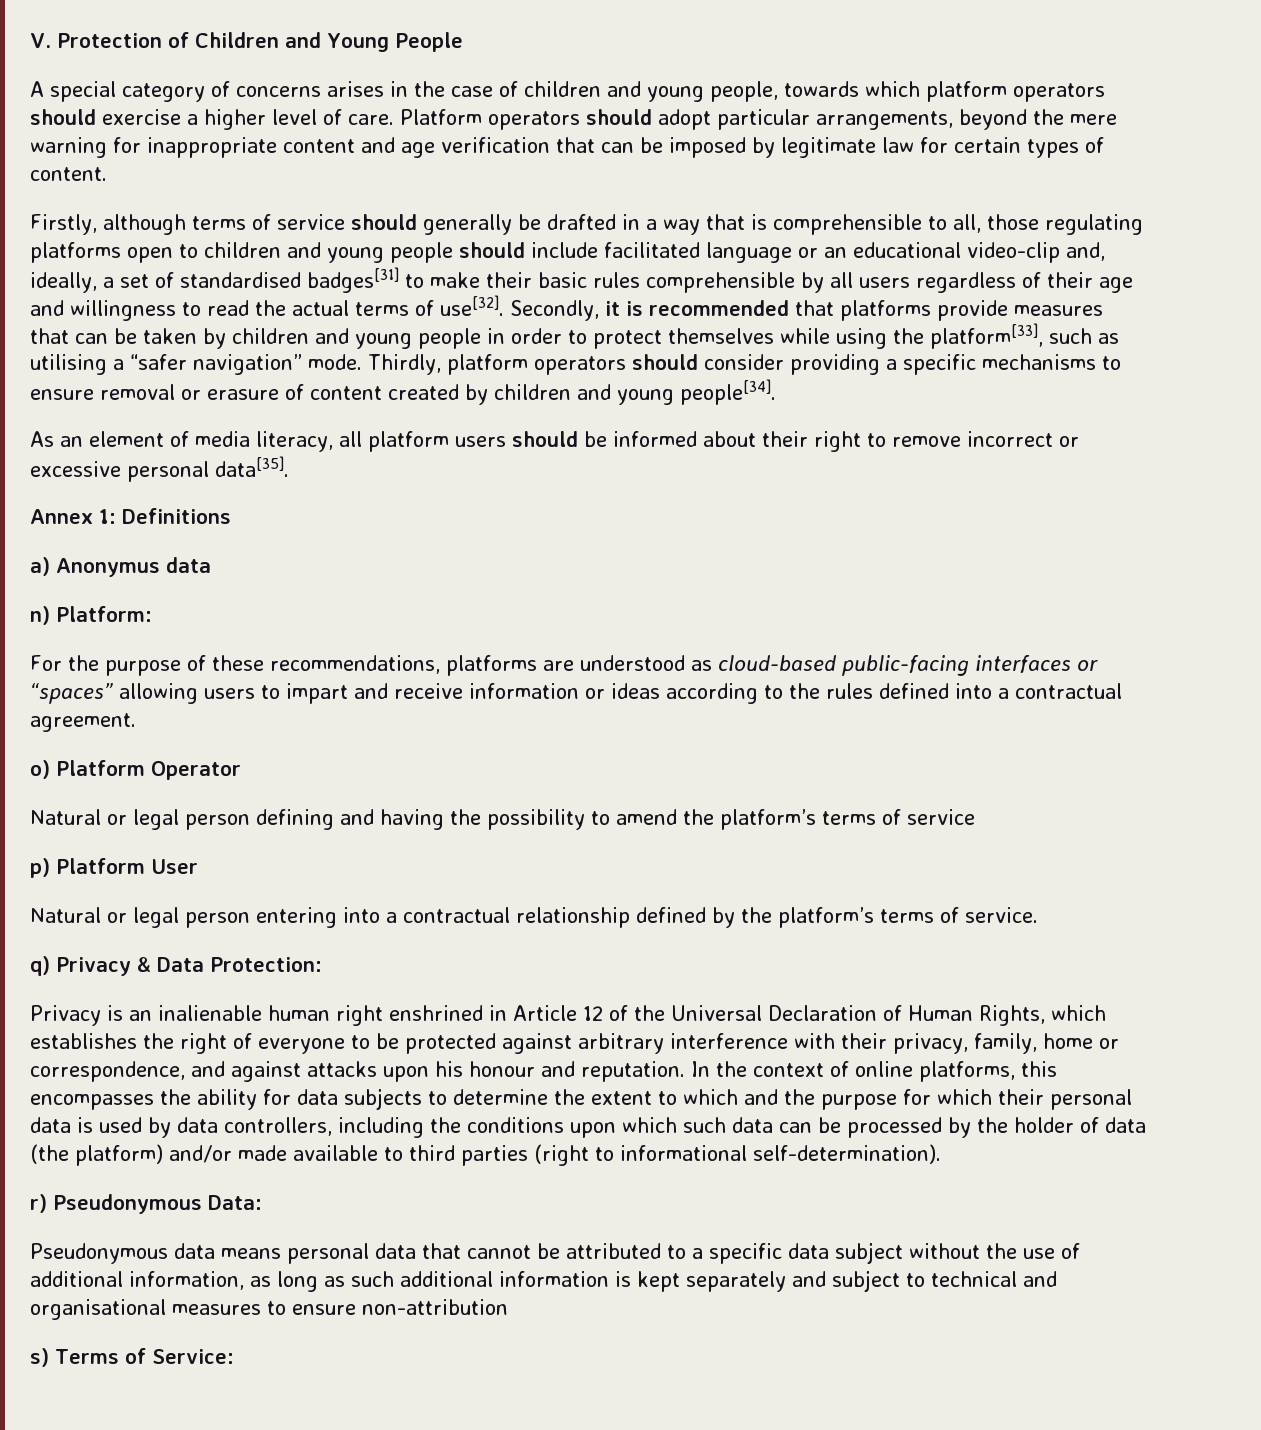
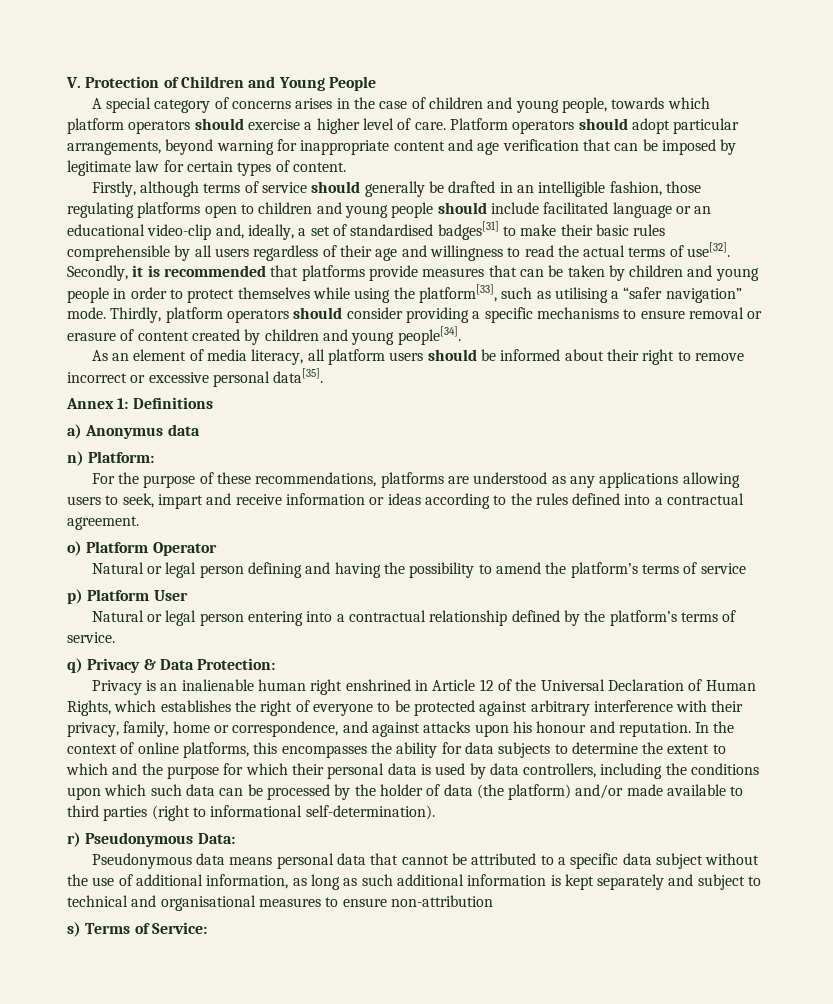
- Platform operators should adopt particular arrangements, beyond the mere warning for inappropriate content and age verification that can be imposed by legitimate law for certain types of content.
+ Platform operators should adopt particular arrangements, beyond warning for inappropriate content and age verification that can be imposed by legitimate law for certain types of content.
- Firstly, although terms of service should generally be drafted in a way that is comprehensible to all, those regulating platforms open to children and young people should include facilitated language or an educational video-clip and, ideally, a set of standardised badges[31] to make their basic rules comprehensible by all users regardless of their age and willingness to read the actual terms of use[32].
+ Firstly, although terms of service should generally be drafted in an intelligible fashion, those regulating platforms open to children and young people should include facilitated language or an educational video-clip and, ideally, a set of standardised badges[31] to make their basic rules comprehensible by all users regardless of their age and willingness to read the actual terms of use[32].
- For the purpose of these recommendations, platforms are understood as cloud-based public-facing interfaces or “spaces” allowing users to impart and receive information or ideas according to the rules defined into a contractual agreement.
+ For the purpose of these recommendations, platforms are understood as any applications allowing users to seek, impart and receive information or ideas according to the rules defined into a contractual agreement.

